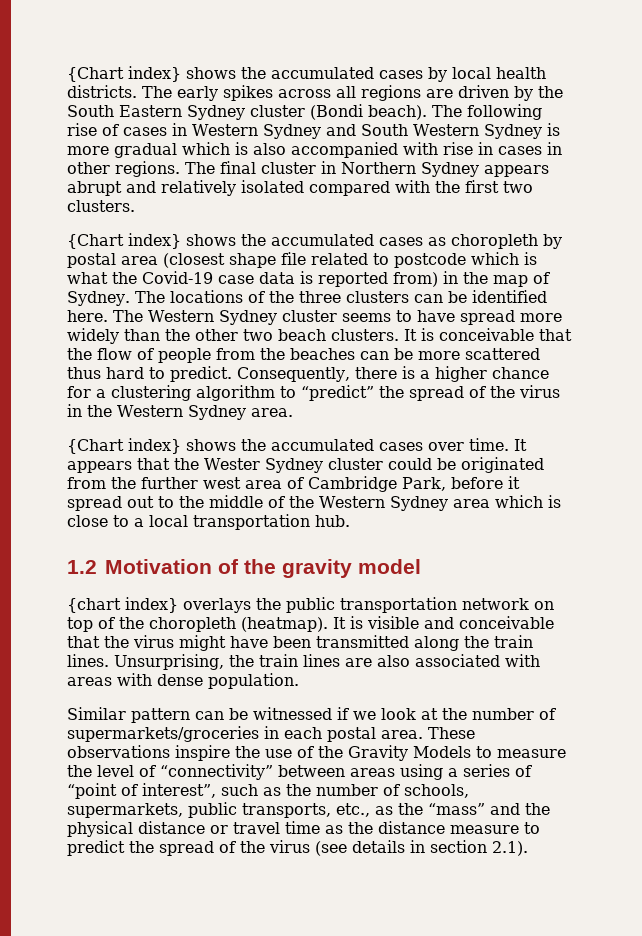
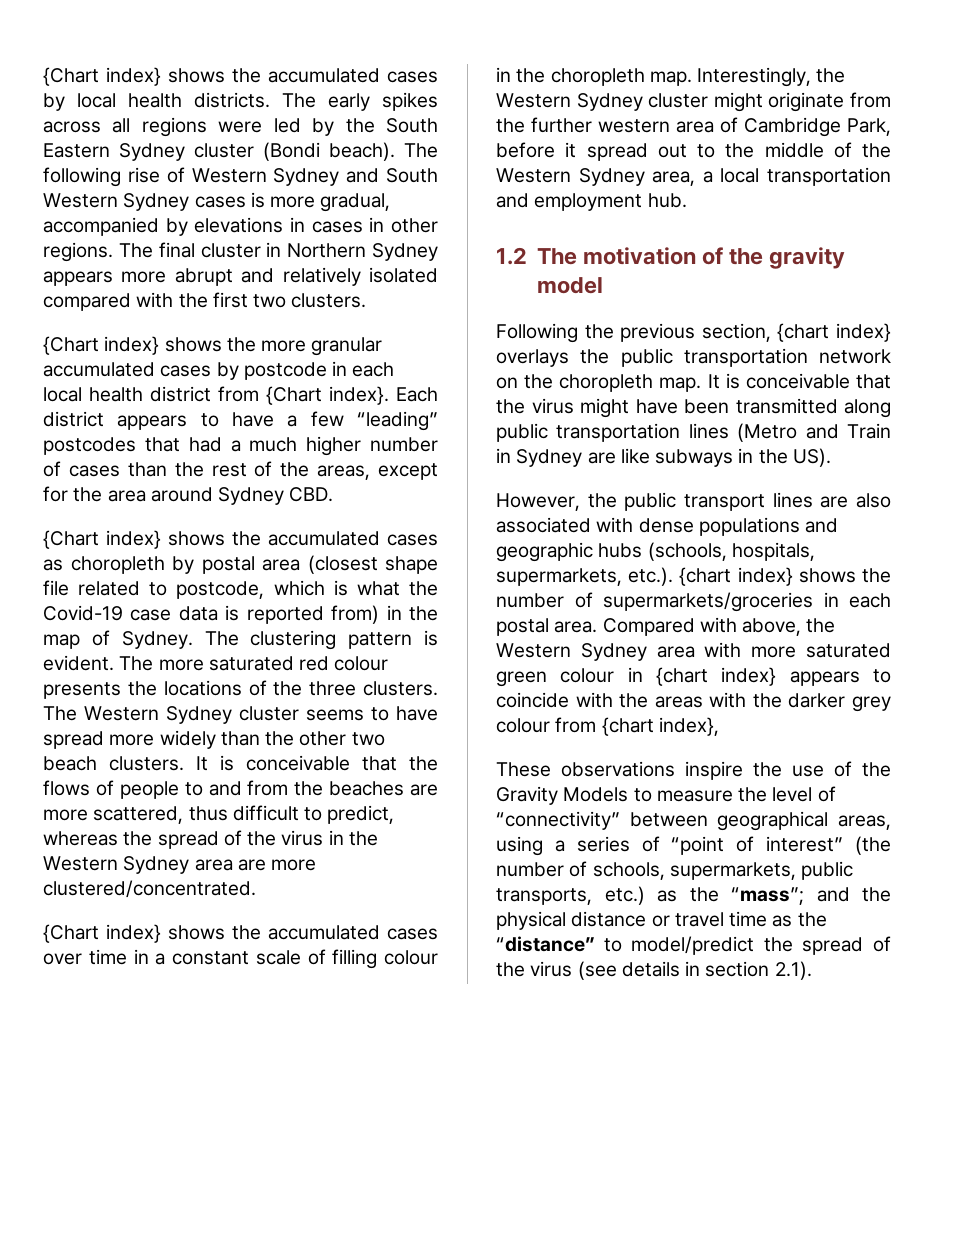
- The early spikes across all regions are driven by the South Eastern Sydney cluster (Bondi beach).
+ The early spikes across all regions were led by the South Eastern Sydney cluster (Bondi beach).
- The following rise of cases in Western Sydney and South Western Sydney is more gradual which is also accompanied with rise in cases in other regions.
+ The following rise of Western Sydney and South Western Sydney cases is more gradual, accompanied by elevations in cases in other regions.
- The final cluster in Northern Sydney appears abrupt and relatively isolated compared with the first two clusters.
+ The final cluster in Northern Sydney appears more abrupt and relatively isolated compared with the first two clusters.
+ {Chart index} shows the more granular accumulated cases by postcode in each local health district from {Chart index}. Each district appears to have a few “leading” postcodes that had a much higher number of cases than the rest of the areas, except for the area around Sydney CBD.
- {Chart index} shows the accumulated cases as choropleth by postal area (closest shape file related to postcode which is what the Covid-19 case data is reported from) in the map of Sydney.
+ {Chart index} shows the accumulated cases as choropleth by postal area (closest shape file related to postcode, which is what the Covid-19 case data is reported from) in the map of Sydney.
- The locations of the three clusters can be identified here.
+ The clustering pattern is evident. The more saturated red colour presents the locations of the three clusters.
- It is conceivable that the flow of people from the beaches can be more scattered thus hard to predict. Consequently, there is a higher chance for a clustering algorithm to “predict” the spread of the virus in the Western Sydney area.
+ It is conceivable that the flows of people to and from the beaches are more scattered, thus difficult to predict, whereas the spread of the virus in the Western Sydney area are more clustered/concentrated.
- {Chart index} shows the accumulated cases over time. It appears that the Wester Sydney cluster could be originated from the further west area of Cambridge Park, before it spread out to the middle of the Western Sydney area which is close to a local transportation hub.
+ {Chart index} shows the accumulated cases over time in a constant scale of filling colour in the choropleth map. Interestingly, the Western Sydney cluster might originate from the further western area of Cambridge Park, before it spread out to the middle of the Western Sydney area, a local transportation and employment hub.
- 1.2 Motivation of the gravity model
+ 1.2 The motivation of the gravity model
- {chart index} overlays the public transportation network on top of the choropleth (heatmap). It is visible and conceivable that the virus might have been transmitted along the train lines. Unsurprising, the train lines are also associated with areas with dense population.
- Similar pattern can be witnessed if we look at the number of supermarkets/groceries in each postal area. These observations inspire the use of the Gravity Models to measure the level of “connectivity” between areas using a series of “point of interest”, such as the number of schools, supermarkets, public transports, etc., as the “mass” and the physical distance or travel time as the distance measure to predict the spread of the virus (see details in section 2.1).
+ Following the previous section, {chart index} overlays the public transportation network on the choropleth map. It is conceivable that the virus might have been transmitted along public transportation lines (Metro and Train in Sydney are like subways in the US).
+ However, the public transport lines are also associated with dense populations and geographic hubs (schools, hospitals, supermarkets, etc.). {chart index} shows the number of supermarkets/groceries in each postal area. Compared with above, the Western Sydney area with more saturated green colour in {chart index} appears to coincide with the areas with the darker grey colour from {chart index},
+ These observations inspire the use of the Gravity Models to measure the level of “connectivity” between geographical areas, using a series of “point of interest” (the number of schools, supermarkets, public transports, etc.) as the “mass”; and the physical distance or travel time as the “distance” to model/predict the spread of the virus (see details in section 2.1).

